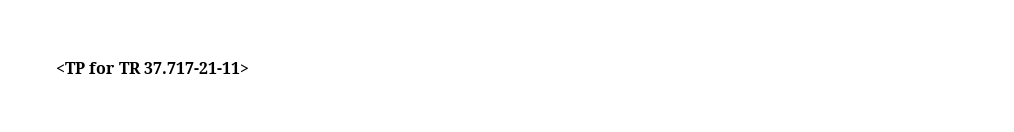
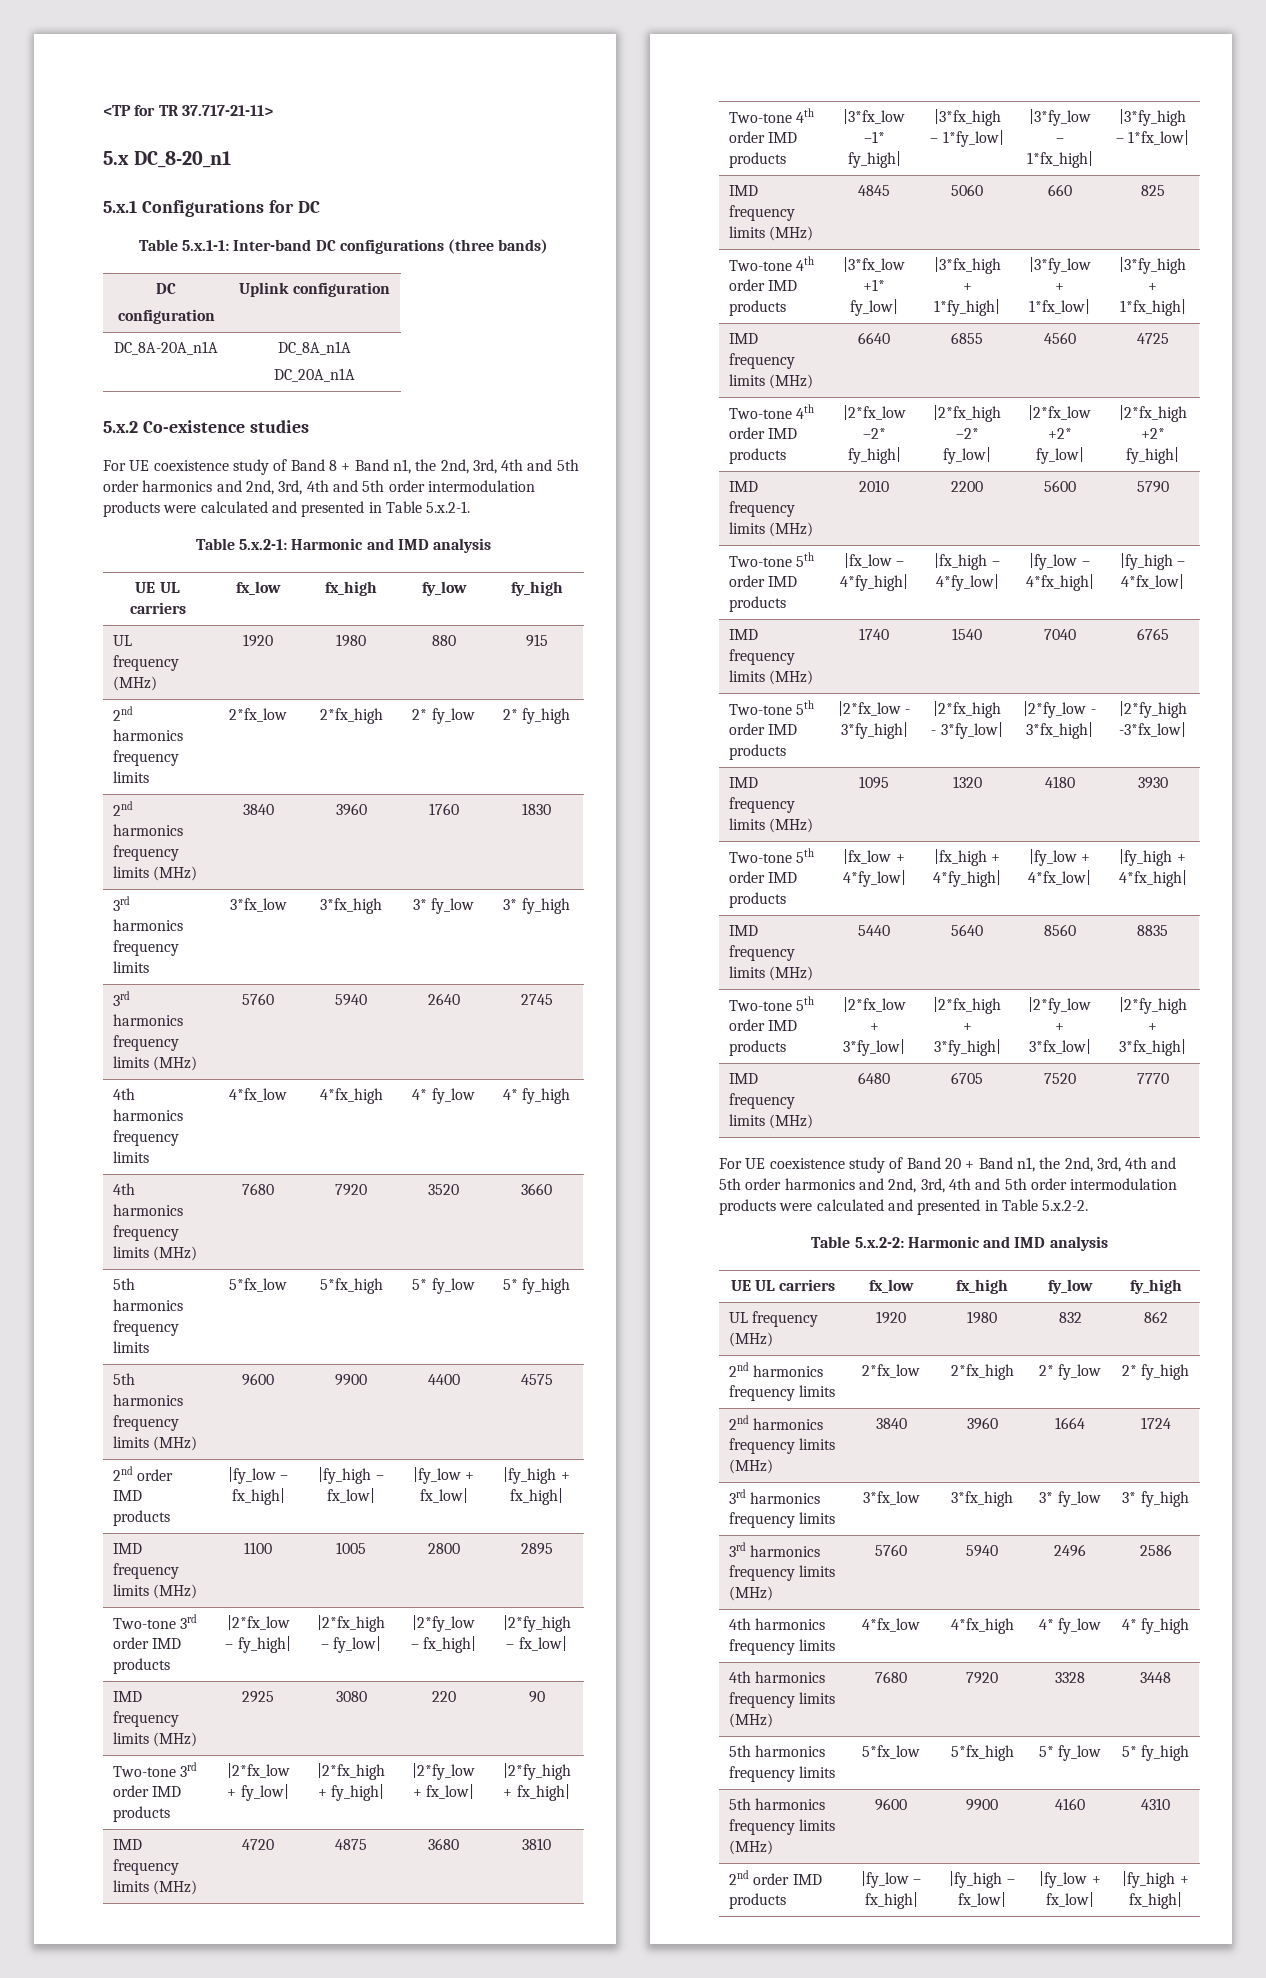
+ 5.x DC_8-20_n1
+ 5.x.1 Configurations for DC
+ Table 5.x.1-1: Inter-band DC configurations (three bands)
+ DC
+ configuration | Uplink configuration
+ DC_8A-20A_n1A | DC_8A_n1A
+ DC_20A_n1A
+ 5.x.2 Co-existence studies
+ For UE coexistence study of Band 8 + Band n1, the 2nd, 3rd, 4th and 5th order harmonics and 2nd, 3rd, 4th and 5th order intermodulation products were calculated and presented in Table 5.x.2-1.
+ Table 5.x.2-1: Harmonic and IMD analysis
+ UE UL carriers | fx_low | fx_high | fy_low | fy_high
+ UL frequency (MHz) | 1920 | 1980 | 880 | 915
+ 2nd harmonics frequency limits | 2*fx_low | 2*fx_high | 2* fy_low | 2* fy_high
+ 2nd harmonics frequency limits (MHz) | 3840 | 3960 | 1760 | 1830
+ 3rd harmonics frequency limits | 3*fx_low | 3*fx_high | 3* fy_low | 3* fy_high
+ 3rd harmonics frequency limits (MHz) | 5760 | 5940 | 2640 | 2745
+ 4th harmonics frequency limits | 4*fx_low | 4*fx_high | 4* fy_low | 4* fy_high
+ 4th harmonics frequency limits (MHz) | 7680 | 7920 | 3520 | 3660
+ 5th harmonics frequency limits | 5*fx_low | 5*fx_high | 5* fy_low | 5* fy_high
+ 5th harmonics frequency limits (MHz) | 9600 | 9900 | 4400 | 4575
+ 2nd order IMD products | |fy_low – fx_high| | |fy_high – fx_low| | |fy_low + fx_low| | |fy_high + fx_high|
+ IMD frequency limits (MHz) | 1100 | 1005 | 2800 | 2895
+ Two-tone 3rd order IMD products | |2*fx_low – fy_high| | |2*fx_high – fy_low| | |2*fy_low – fx_high| | |2*fy_high – fx_low|
+ IMD frequency limits (MHz) | 2925 | 3080 | 220 | 90
+ Two-tone 3rd order IMD products | |2*fx_low + fy_low| | |2*fx_high + fy_high| | |2*fy_low + fx_low| | |2*fy_high + fx_high|
+ IMD frequency limits (MHz) | 4720 | 4875 | 3680 | 3810
+ Two-tone 4th order IMD products | |3*fx_low –1* fy_high| | |3*fx_high – 1*fy_low| | |3*fy_low – 1*fx_high| | |3*fy_high – 1*fx_low|
+ IMD frequency limits (MHz) | 4845 | 5060 | 660 | 825
+ Two-tone 4th order IMD products | |3*fx_low +1* fy_low| | |3*fx_high + 1*fy_high| | |3*fy_low + 1*fx_low| | |3*fy_high + 1*fx_high|
+ IMD frequency limits (MHz) | 6640 | 6855 | 4560 | 4725
+ Two-tone 4th order IMD products | |2*fx_low –2* fy_high| | |2*fx_high –2* fy_low| | |2*fx_low +2* fy_low| | |2*fx_high +2* fy_high|
+ IMD frequency limits (MHz) | 2010 | 2200 | 5600 | 5790
+ Two-tone 5th order IMD products | |fx_low – 4*fy_high| | |fx_high – 4*fy_low| | |fy_low – 4*fx_high| | |fy_high – 4*fx_low|
+ IMD frequency limits (MHz) | 1740 | 1540 | 7040 | 6765
+ Two-tone 5th order IMD products | |2*fx_low - 3*fy_high| | |2*fx_high - 3*fy_low| | |2*fy_low - 3*fx_high| | |2*fy_high -3*fx_low|
+ IMD frequency limits (MHz) | 1095 | 1320 | 4180 | 3930
+ Two-tone 5th order IMD products | |fx_low + 4*fy_low| | |fx_high + 4*fy_high| | |fy_low + 4*fx_low| | |fy_high + 4*fx_high|
+ IMD frequency limits (MHz) | 5440 | 5640 | 8560 | 8835
+ Two-tone 5th order IMD products | |2*fx_low + 3*fy_low| | |2*fx_high + 3*fy_high| | |2*fy_low + 3*fx_low| | |2*fy_high + 3*fx_high|
+ IMD frequency limits (MHz) | 6480 | 6705 | 7520 | 7770
+ For UE coexistence study of Band 20 + Band n1, the 2nd, 3rd, 4th and 5th order harmonics and 2nd, 3rd, 4th and 5th order intermodulation products were calculated and presented in Table 5.x.2-2.
+ Table 5.x.2-2: Harmonic and IMD analysis
+ UE UL carriers | fx_low | fx_high | fy_low | fy_high
+ UL frequency (MHz) | 1920 | 1980 | 832 | 862
+ 2nd harmonics frequency limits | 2*fx_low | 2*fx_high | 2* fy_low | 2* fy_high
+ 2nd harmonics frequency limits (MHz) | 3840 | 3960 | 1664 | 1724
+ 3rd harmonics frequency limits | 3*fx_low | 3*fx_high | 3* fy_low | 3* fy_high
+ 3rd harmonics frequency limits (MHz) | 5760 | 5940 | 2496 | 2586
+ 4th harmonics frequency limits | 4*fx_low | 4*fx_high | 4* fy_low | 4* fy_high
+ 4th harmonics frequency limits (MHz) | 7680 | 7920 | 3328 | 3448
+ 5th harmonics frequency limits | 5*fx_low | 5*fx_high | 5* fy_low | 5* fy_high
+ 5th harmonics frequency limits (MHz) | 9600 | 9900 | 4160 | 4310
+ 2nd order IMD products | |fy_low – fx_high| | |fy_high – fx_low| | |fy_low + fx_low| | |fy_high + fx_high|

